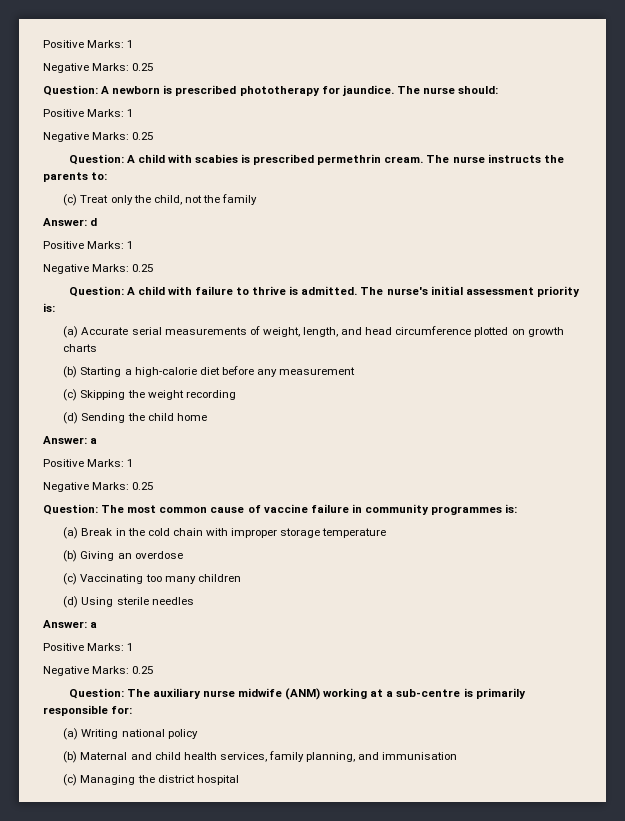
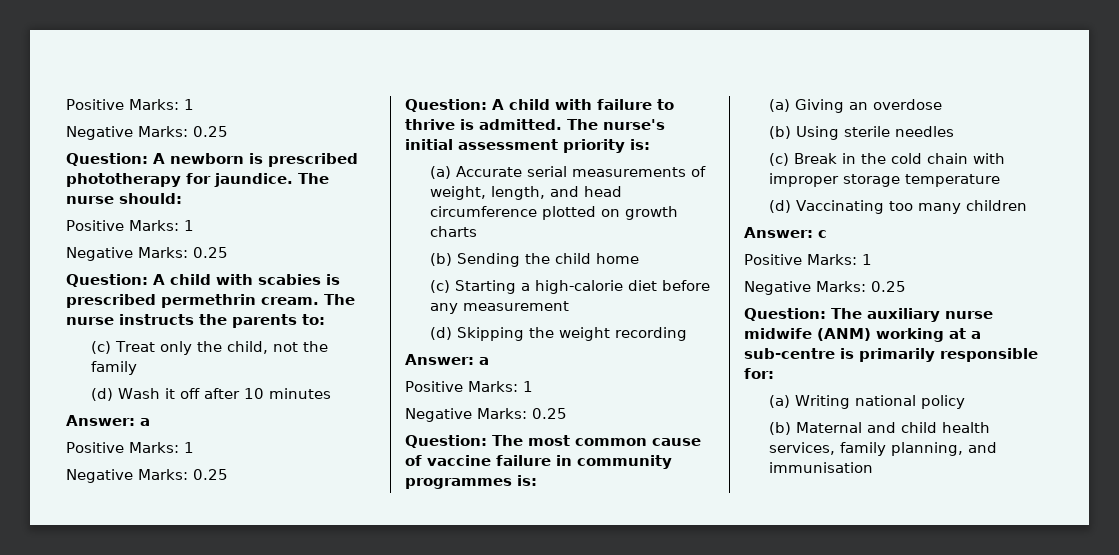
- Answer: d
+ (d) Wash it off after 10 minutes
+ Answer: a
- (b) Starting a high-calorie diet before any measurement
+ (b) Sending the child home
+ (c) Starting a high-calorie diet before any measurement
- (c) Skipping the weight recording
+ (d) Skipping the weight recording
- (d) Sending the child home
- (a) Break in the cold chain with improper storage temperature
+ (a) Giving an overdose
+ (b) Using sterile needles
+ (c) Break in the cold chain with improper storage temperature
- (b) Giving an overdose
- (c) Vaccinating too many children
+ (d) Vaccinating too many children
- (d) Using sterile needles
- Answer: a
+ Answer: c
- (c) Managing the district hospital

